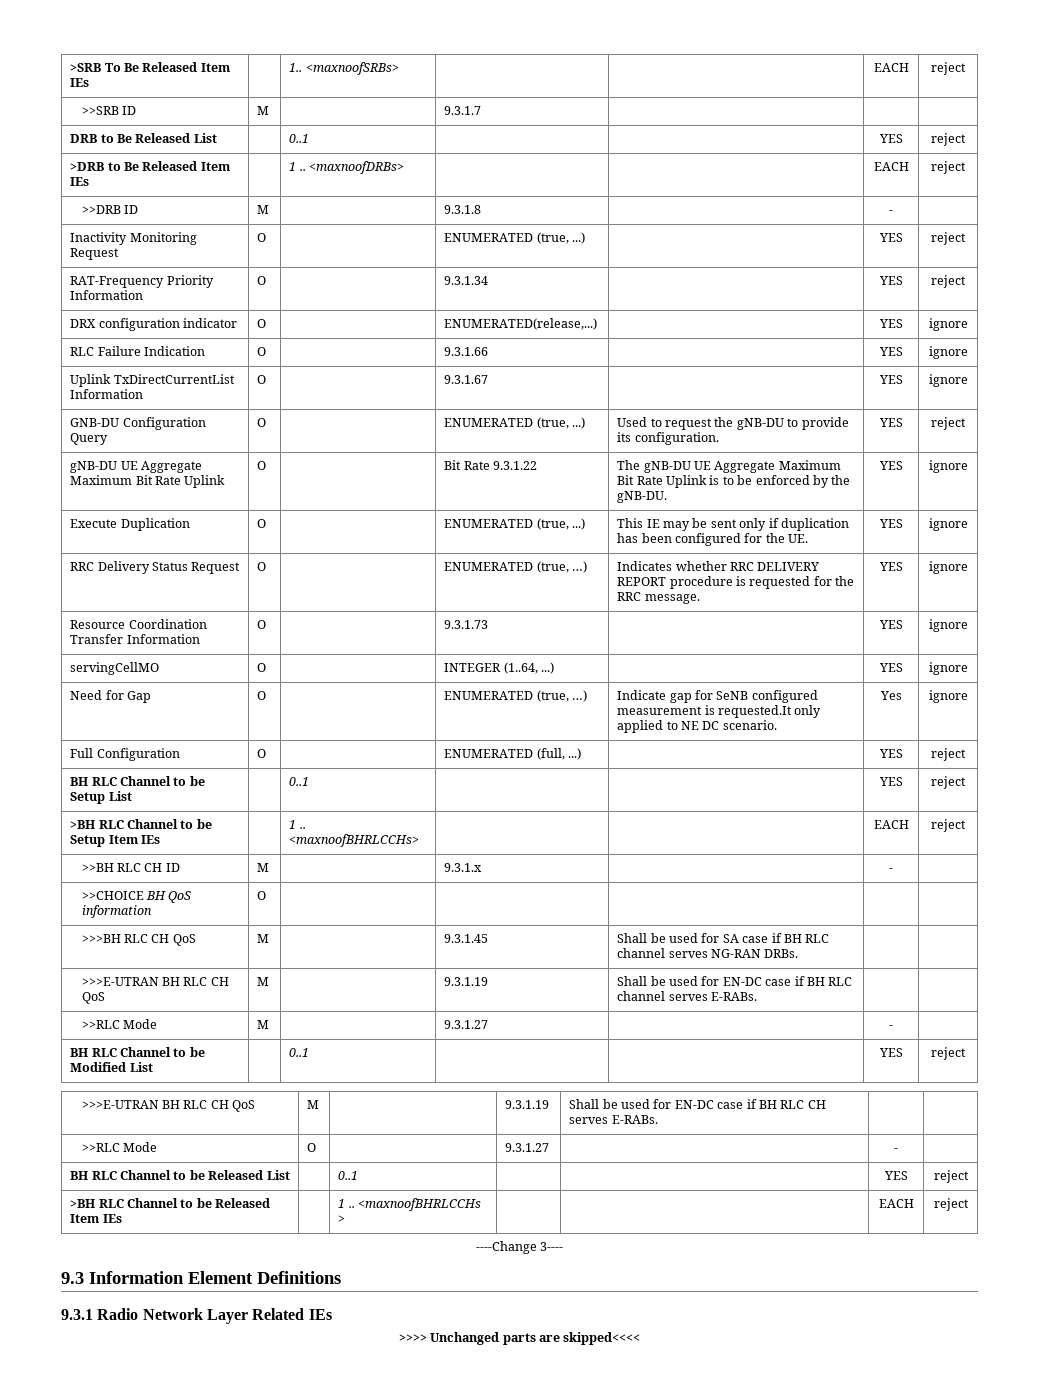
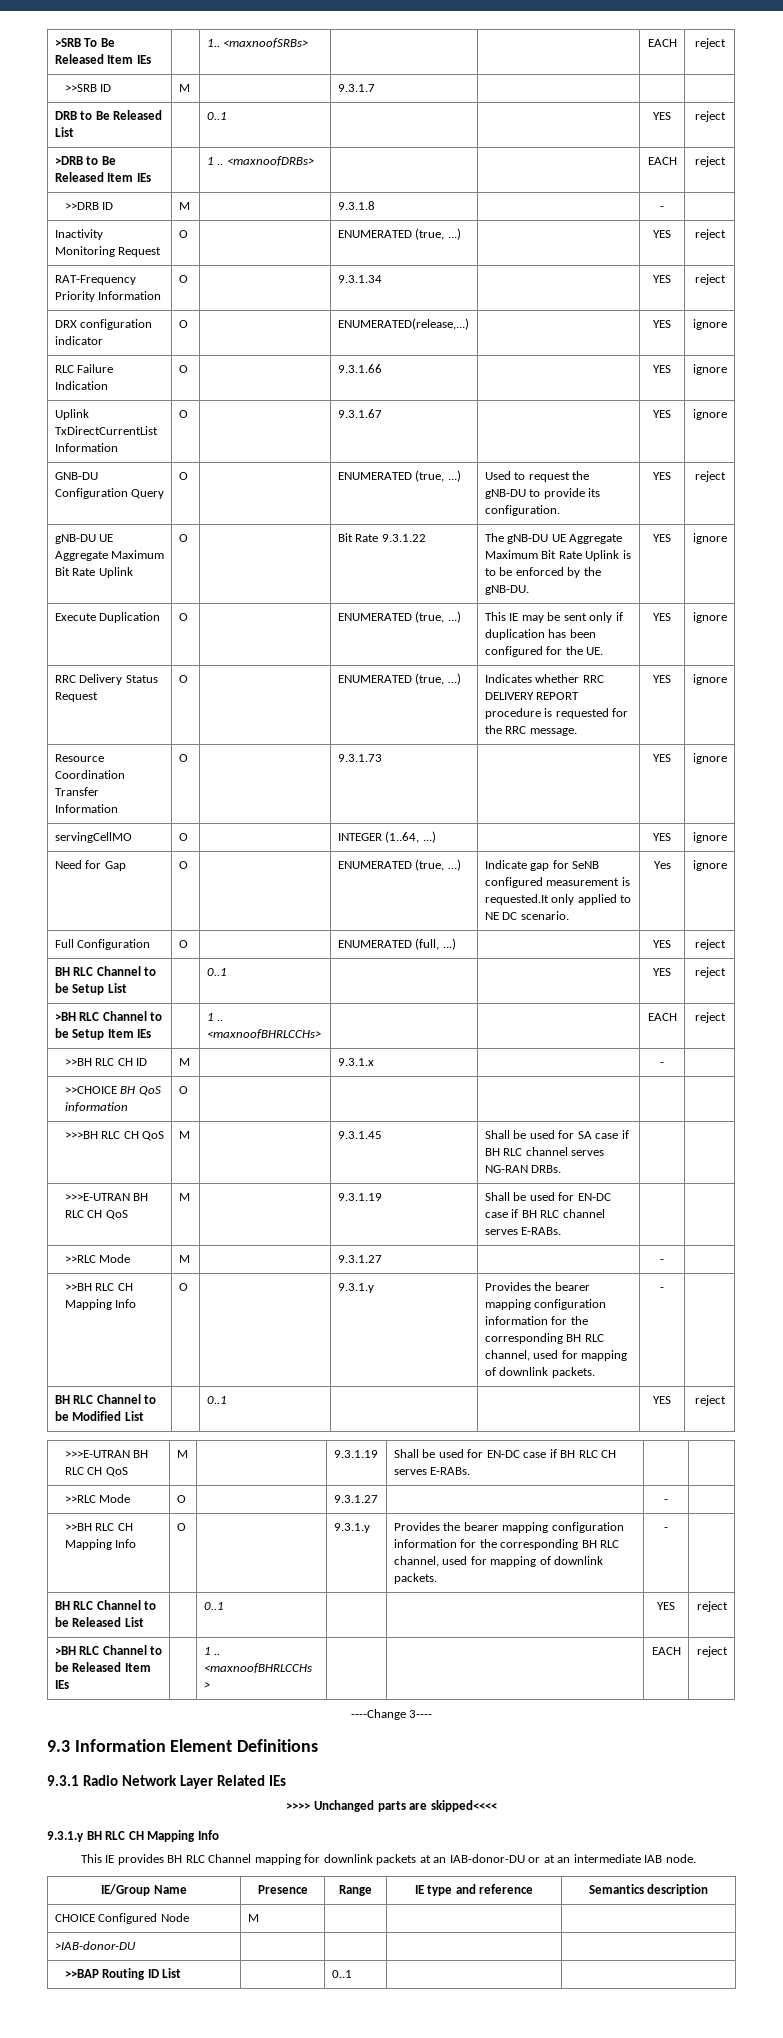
  >>RLC Mode | M | | 9.3.1.27 | | - |
+ >>BH RLC CH Mapping Info | O | | 9.3.1.y | Provides the bearer mapping configuration information for the corresponding BH RLC channel, used for mapping of downlink packets. | - |
  >>RLC Mode | O | | 9.3.1.27 | | - |
+ >>BH RLC CH Mapping Info | O | | 9.3.1.y | Provides the bearer mapping configuration information for the corresponding BH RLC channel, used for mapping of downlink packets. | - |
+ 9.3.1.y BH RLC CH Mapping Info
+ This IE provides BH RLC Channel mapping for downlink packets at an IAB-donor-DU or at an intermediate IAB node.
+ IE/Group Name | Presence | Range | IE type and reference | Semantics description
+ CHOICE Configured Node | M | | |
+ >IAB-donor-DU | | | |
+ >>BAP Routing ID List | | 0..1 | |

